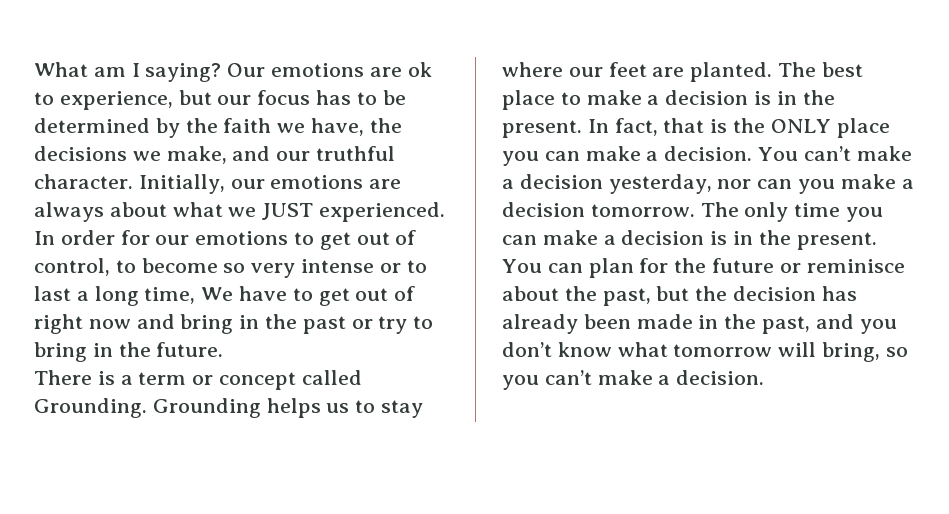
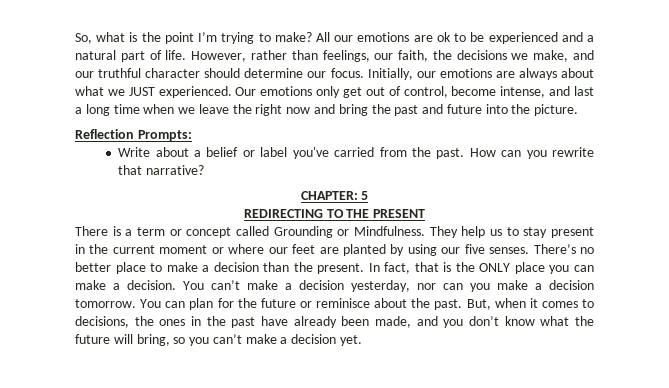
- What am I saying? Our emotions are ok to experience, but our focus has to be determined by the faith we have, the decisions we make, and our truthful character.
+ So, what is the point I’m trying to make? All our emotions are ok to be experienced and a natural part of life. However, rather than feelings, our faith, the decisions we make, and our truthful character should determine our focus.
- In order for our emotions to get out of control, to become so very intense or to last a long time, We have to get out of right now and bring in the past or try to bring in the future.
+ Our emotions only get out of control, become intense, and last a long time when we leave the right now and bring the past and future into the picture.
+ Reflection Prompts:
+ Write about a belief or label you've carried from the past. How can you rewrite that narrative?
+ CHAPTER: 5
+ REDIRECTING TO THE PRESENT
- There is a term or concept called Grounding. Grounding helps us to stay where our feet are planted. The best place to make a decision is in the present.
+ There is a term or concept called Grounding or Mindfulness. They help us to stay present in the current moment or where our feet are planted by using our five senses. There’s no better place to make a decision than the present.
- The only time you can make a decision is in the present.
- You can plan for the future or reminisce about the past, but the decision has already been made in the past, and you don’t know what tomorrow will bring, so you can’t make a decision.
+ You can plan for the future or reminisce about the past. But, when it comes to decisions, the ones in the past have already been made, and you don’t know what the future will bring, so you can’t make a decision yet.

